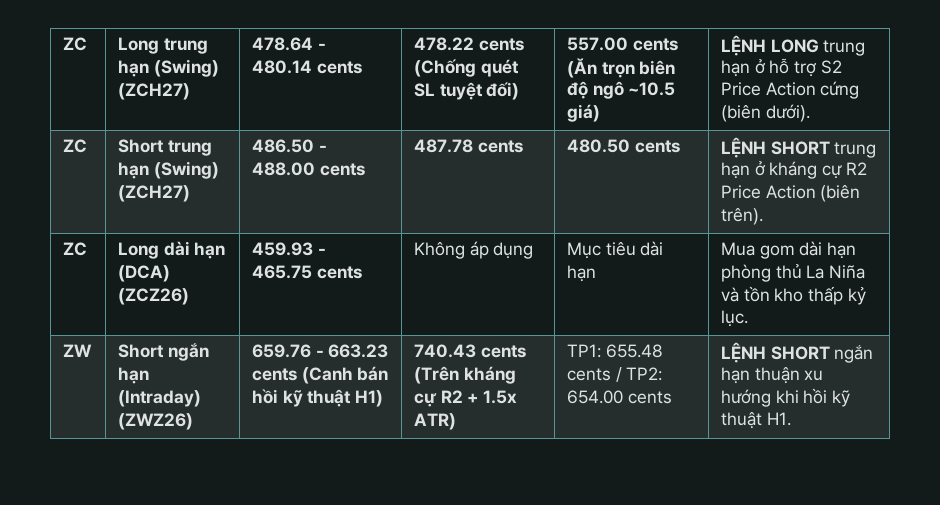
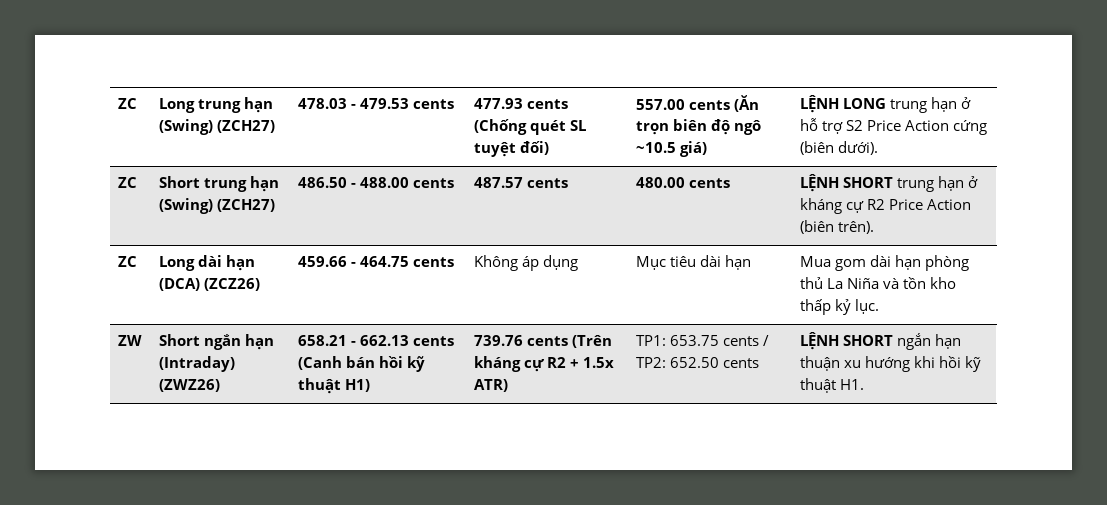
- ZC | Long trung hạn (Swing) (ZCH27) | 478.64 - 480.14 cents | 478.22 cents (Chống quét SL tuyệt đối) | 557.00 cents (Ăn trọn biên độ ngô ~10.5 giá) | LỆNH LONG trung hạn ở hỗ trợ S2 Price Action cứng (biên dưới).
+ ZC | Long trung hạn (Swing) (ZCH27) | 478.03 - 479.53 cents | 477.93 cents (Chống quét SL tuyệt đối) | 557.00 cents (Ăn trọn biên độ ngô ~10.5 giá) | LỆNH LONG trung hạn ở hỗ trợ S2 Price Action cứng (biên dưới).
- ZC | Short trung hạn (Swing) (ZCH27) | 486.50 - 488.00 cents | 487.78 cents | 480.50 cents | LỆNH SHORT trung hạn ở kháng cự R2 Price Action (biên trên).
+ ZC | Short trung hạn (Swing) (ZCH27) | 486.50 - 488.00 cents | 487.57 cents | 480.00 cents | LỆNH SHORT trung hạn ở kháng cự R2 Price Action (biên trên).
- ZC | Long dài hạn (DCA) (ZCZ26) | 459.93 - 465.75 cents | Không áp dụng | Mục tiêu dài hạn | Mua gom dài hạn phòng thủ La Niña và tồn kho thấp kỷ lục.
+ ZC | Long dài hạn (DCA) (ZCZ26) | 459.66 - 464.75 cents | Không áp dụng | Mục tiêu dài hạn | Mua gom dài hạn phòng thủ La Niña và tồn kho thấp kỷ lục.
- 659.76 - 663.23 cents (Canh bán hồi kỹ thuật H1)
+ 658.21 - 662.13 cents (Canh bán hồi kỹ thuật H1)
- 740.43 cents (Trên kháng cự R2 + 1.5x ATR)
+ 739.76 cents (Trên kháng cự R2 + 1.5x ATR)
- TP1: 655.48 cents / TP2: 654.00 cents
+ TP1: 653.75 cents / TP2: 652.50 cents

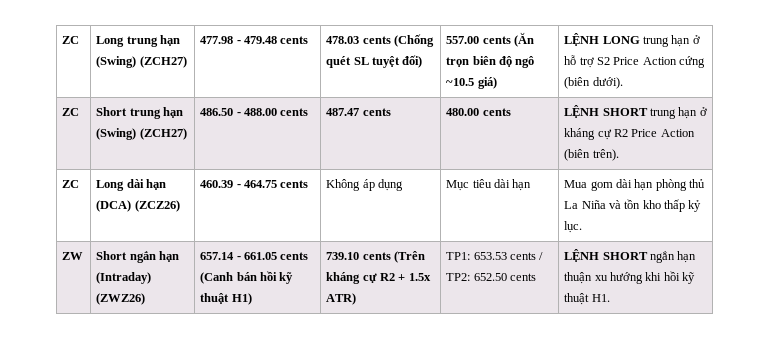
- ZC | Long trung hạn (Swing) (ZCH27) | 478.03 - 479.53 cents | 477.93 cents (Chống quét SL tuyệt đối) | 557.00 cents (Ăn trọn biên độ ngô ~10.5 giá) | LỆNH LONG trung hạn ở hỗ trợ S2 Price Action cứng (biên dưới).
+ ZC | Long trung hạn (Swing) (ZCH27) | 477.98 - 479.48 cents | 478.03 cents (Chống quét SL tuyệt đối) | 557.00 cents (Ăn trọn biên độ ngô ~10.5 giá) | LỆNH LONG trung hạn ở hỗ trợ S2 Price Action cứng (biên dưới).
- ZC | Short trung hạn (Swing) (ZCH27) | 486.50 - 488.00 cents | 487.57 cents | 480.00 cents | LỆNH SHORT trung hạn ở kháng cự R2 Price Action (biên trên).
+ ZC | Short trung hạn (Swing) (ZCH27) | 486.50 - 488.00 cents | 487.47 cents | 480.00 cents | LỆNH SHORT trung hạn ở kháng cự R2 Price Action (biên trên).
- ZC | Long dài hạn (DCA) (ZCZ26) | 459.66 - 464.75 cents | Không áp dụng | Mục tiêu dài hạn | Mua gom dài hạn phòng thủ La Niña và tồn kho thấp kỷ lục.
+ ZC | Long dài hạn (DCA) (ZCZ26) | 460.39 - 464.75 cents | Không áp dụng | Mục tiêu dài hạn | Mua gom dài hạn phòng thủ La Niña và tồn kho thấp kỷ lục.
- 658.21 - 662.13 cents (Canh bán hồi kỹ thuật H1)
+ 657.14 - 661.05 cents (Canh bán hồi kỹ thuật H1)
- 739.76 cents (Trên kháng cự R2 + 1.5x ATR)
+ 739.10 cents (Trên kháng cự R2 + 1.5x ATR)
- TP1: 653.75 cents / TP2: 652.50 cents
+ TP1: 653.53 cents / TP2: 652.50 cents

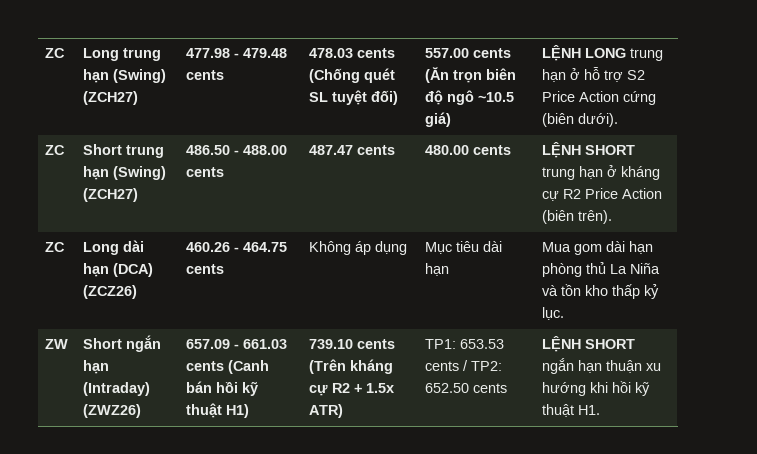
- ZC | Long dài hạn (DCA) (ZCZ26) | 460.39 - 464.75 cents | Không áp dụng | Mục tiêu dài hạn | Mua gom dài hạn phòng thủ La Niña và tồn kho thấp kỷ lục.
+ ZC | Long dài hạn (DCA) (ZCZ26) | 460.26 - 464.75 cents | Không áp dụng | Mục tiêu dài hạn | Mua gom dài hạn phòng thủ La Niña và tồn kho thấp kỷ lục.
- 657.14 - 661.05 cents (Canh bán hồi kỹ thuật H1)
+ 657.09 - 661.03 cents (Canh bán hồi kỹ thuật H1)

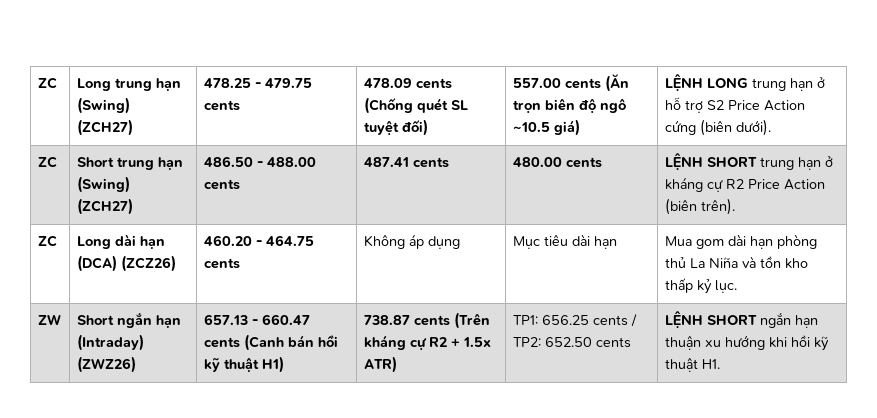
- ZC | Long trung hạn (Swing) (ZCH27) | 477.98 - 479.48 cents | 478.03 cents (Chống quét SL tuyệt đối) | 557.00 cents (Ăn trọn biên độ ngô ~10.5 giá) | LỆNH LONG trung hạn ở hỗ trợ S2 Price Action cứng (biên dưới).
+ ZC | Long trung hạn (Swing) (ZCH27) | 478.25 - 479.75 cents | 478.09 cents (Chống quét SL tuyệt đối) | 557.00 cents (Ăn trọn biên độ ngô ~10.5 giá) | LỆNH LONG trung hạn ở hỗ trợ S2 Price Action cứng (biên dưới).
- ZC | Short trung hạn (Swing) (ZCH27) | 486.50 - 488.00 cents | 487.47 cents | 480.00 cents | LỆNH SHORT trung hạn ở kháng cự R2 Price Action (biên trên).
+ ZC | Short trung hạn (Swing) (ZCH27) | 486.50 - 488.00 cents | 487.41 cents | 480.00 cents | LỆNH SHORT trung hạn ở kháng cự R2 Price Action (biên trên).
- ZC | Long dài hạn (DCA) (ZCZ26) | 460.26 - 464.75 cents | Không áp dụng | Mục tiêu dài hạn | Mua gom dài hạn phòng thủ La Niña và tồn kho thấp kỷ lục.
+ ZC | Long dài hạn (DCA) (ZCZ26) | 460.20 - 464.75 cents | Không áp dụng | Mục tiêu dài hạn | Mua gom dài hạn phòng thủ La Niña và tồn kho thấp kỷ lục.
- 657.09 - 661.03 cents (Canh bán hồi kỹ thuật H1)
+ 657.13 - 660.47 cents (Canh bán hồi kỹ thuật H1)
- 739.10 cents (Trên kháng cự R2 + 1.5x ATR)
+ 738.87 cents (Trên kháng cự R2 + 1.5x ATR)
- TP1: 653.53 cents / TP2: 652.50 cents
+ TP1: 656.25 cents / TP2: 652.50 cents

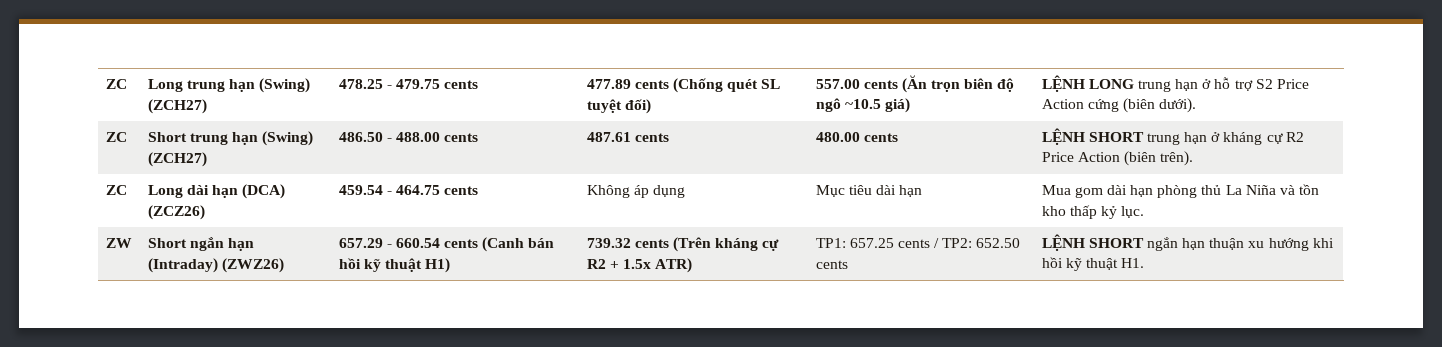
- ZC | Long trung hạn (Swing) (ZCH27) | 478.25 - 479.75 cents | 478.09 cents (Chống quét SL tuyệt đối) | 557.00 cents (Ăn trọn biên độ ngô ~10.5 giá) | LỆNH LONG trung hạn ở hỗ trợ S2 Price Action cứng (biên dưới).
+ ZC | Long trung hạn (Swing) (ZCH27) | 478.25 - 479.75 cents | 477.89 cents (Chống quét SL tuyệt đối) | 557.00 cents (Ăn trọn biên độ ngô ~10.5 giá) | LỆNH LONG trung hạn ở hỗ trợ S2 Price Action cứng (biên dưới).
- ZC | Short trung hạn (Swing) (ZCH27) | 486.50 - 488.00 cents | 487.41 cents | 480.00 cents | LỆNH SHORT trung hạn ở kháng cự R2 Price Action (biên trên).
+ ZC | Short trung hạn (Swing) (ZCH27) | 486.50 - 488.00 cents | 487.61 cents | 480.00 cents | LỆNH SHORT trung hạn ở kháng cự R2 Price Action (biên trên).
- ZC | Long dài hạn (DCA) (ZCZ26) | 460.20 - 464.75 cents | Không áp dụng | Mục tiêu dài hạn | Mua gom dài hạn phòng thủ La Niña và tồn kho thấp kỷ lục.
+ ZC | Long dài hạn (DCA) (ZCZ26) | 459.54 - 464.75 cents | Không áp dụng | Mục tiêu dài hạn | Mua gom dài hạn phòng thủ La Niña và tồn kho thấp kỷ lục.
- 657.13 - 660.47 cents (Canh bán hồi kỹ thuật H1)
+ 657.29 - 660.54 cents (Canh bán hồi kỹ thuật H1)
- 738.87 cents (Trên kháng cự R2 + 1.5x ATR)
+ 739.32 cents (Trên kháng cự R2 + 1.5x ATR)
- TP1: 656.25 cents / TP2: 652.50 cents
+ TP1: 657.25 cents / TP2: 652.50 cents

